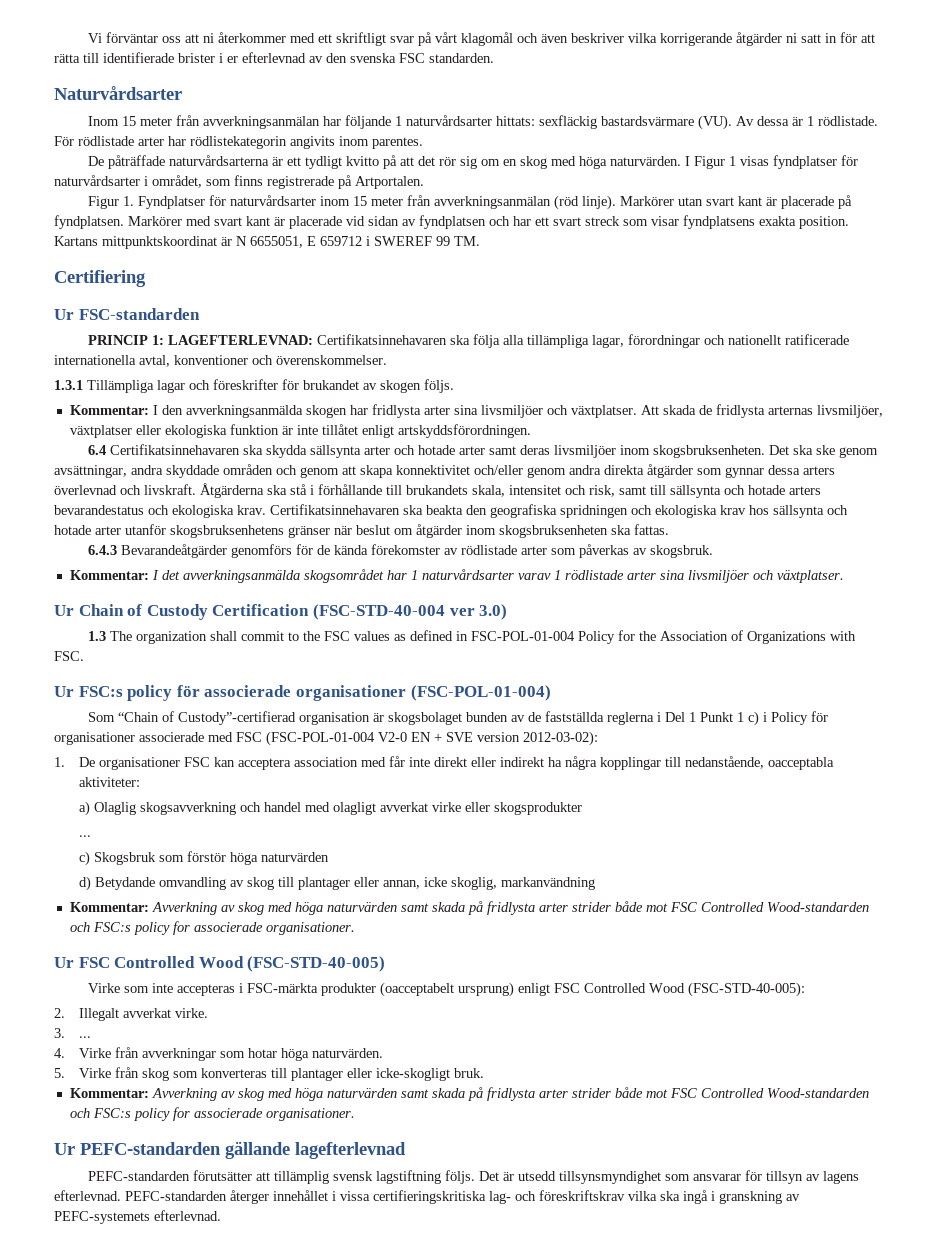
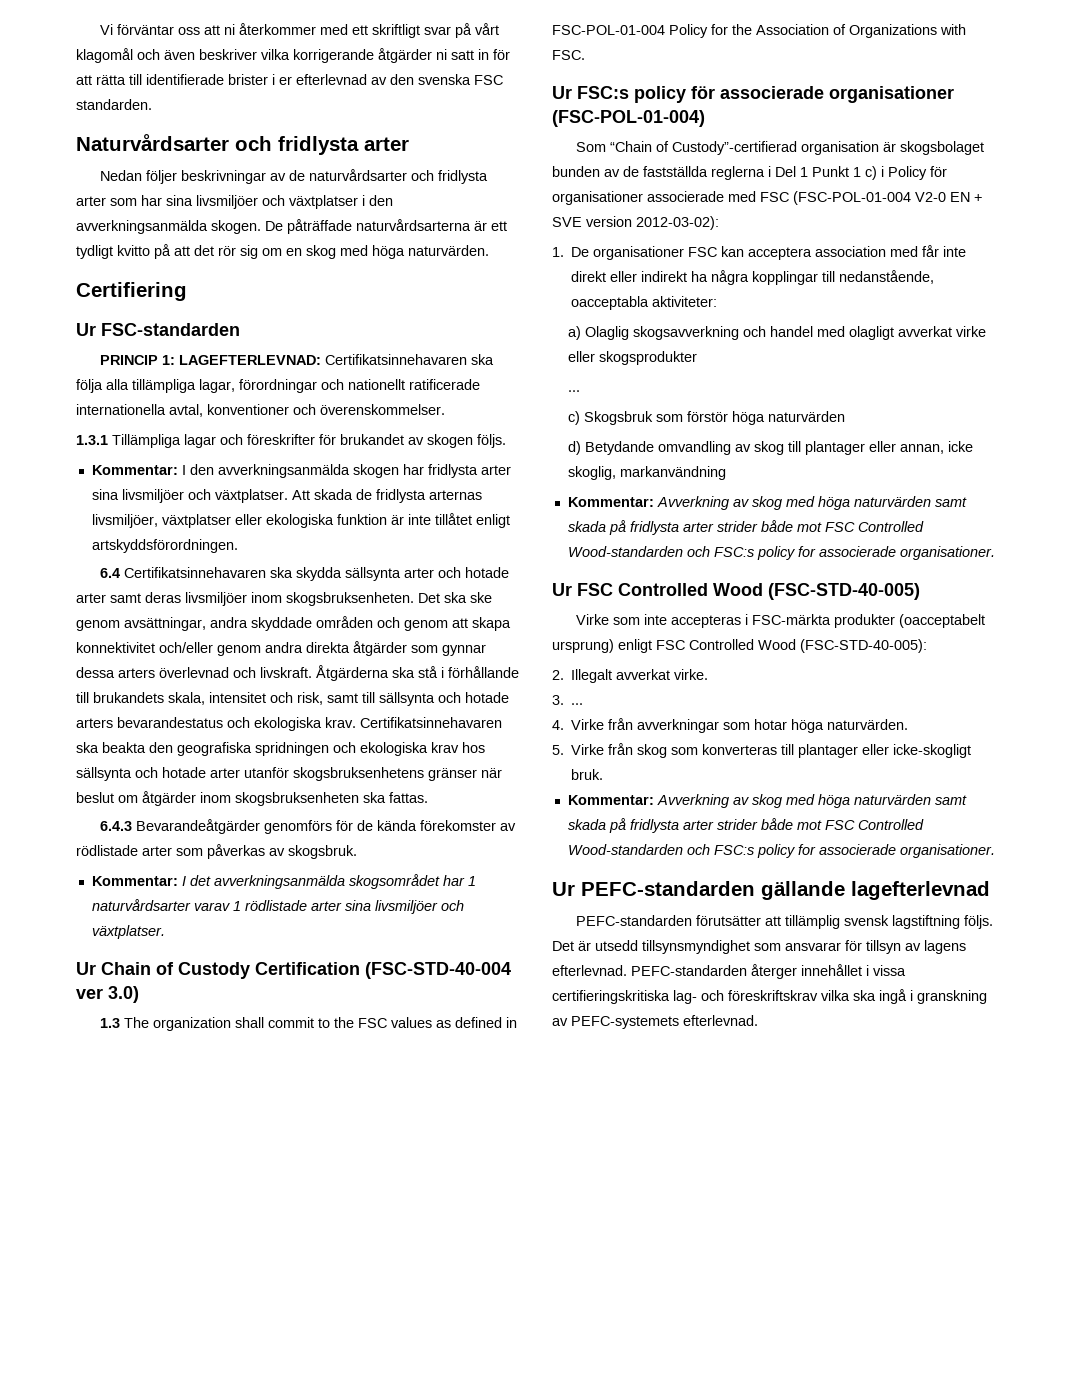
- Naturvårdsarter
- Inom 15 meter från avverkningsanmälan har följande 1 naturvårdsarter hittats: sexfläckig bastardsvärmare (VU). Av dessa är 1 rödlistade. För rödlistade arter har rödlistekategorin angivits inom parentes.
- De påträffade naturvårdsarterna är ett tydligt kvitto på att det rör sig om en skog med höga naturvärden. I Figur 1 visas fyndplatser för naturvårdsarter i området, som finns registrerade på Artportalen.
- Figur 1. Fyndplatser för naturvårdsarter inom 15 meter från avverkningsanmälan (röd linje). Markörer utan svart kant är placerade på fyndplatsen. Markörer med svart kant är placerade vid sidan av fyndplatsen och har ett svart streck som visar fyndplatsens exakta position. Kartans mittpunktskoordinat är N 6655051, E 659712 i SWEREF 99 TM.
+ Naturvårdsarter och fridlysta arter
+ Nedan följer beskrivningar av de naturvårdsarter och fridlysta arter som har sina livsmiljöer och växtplatser i den avverkningsanmälda skogen. De påträffade naturvårdsarterna är ett tydligt kvitto på att det rör sig om en skog med höga naturvärden.

